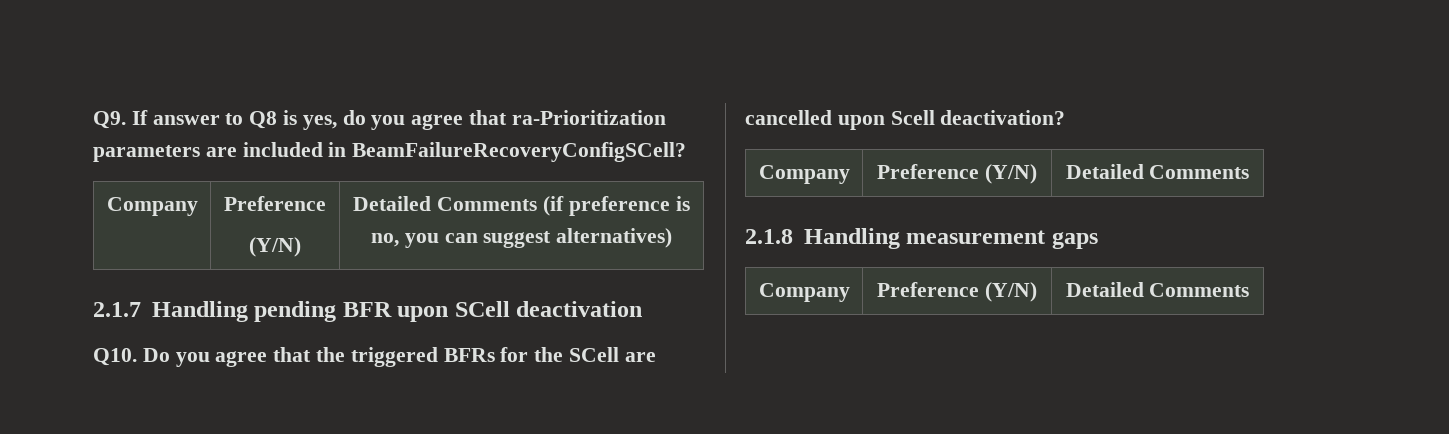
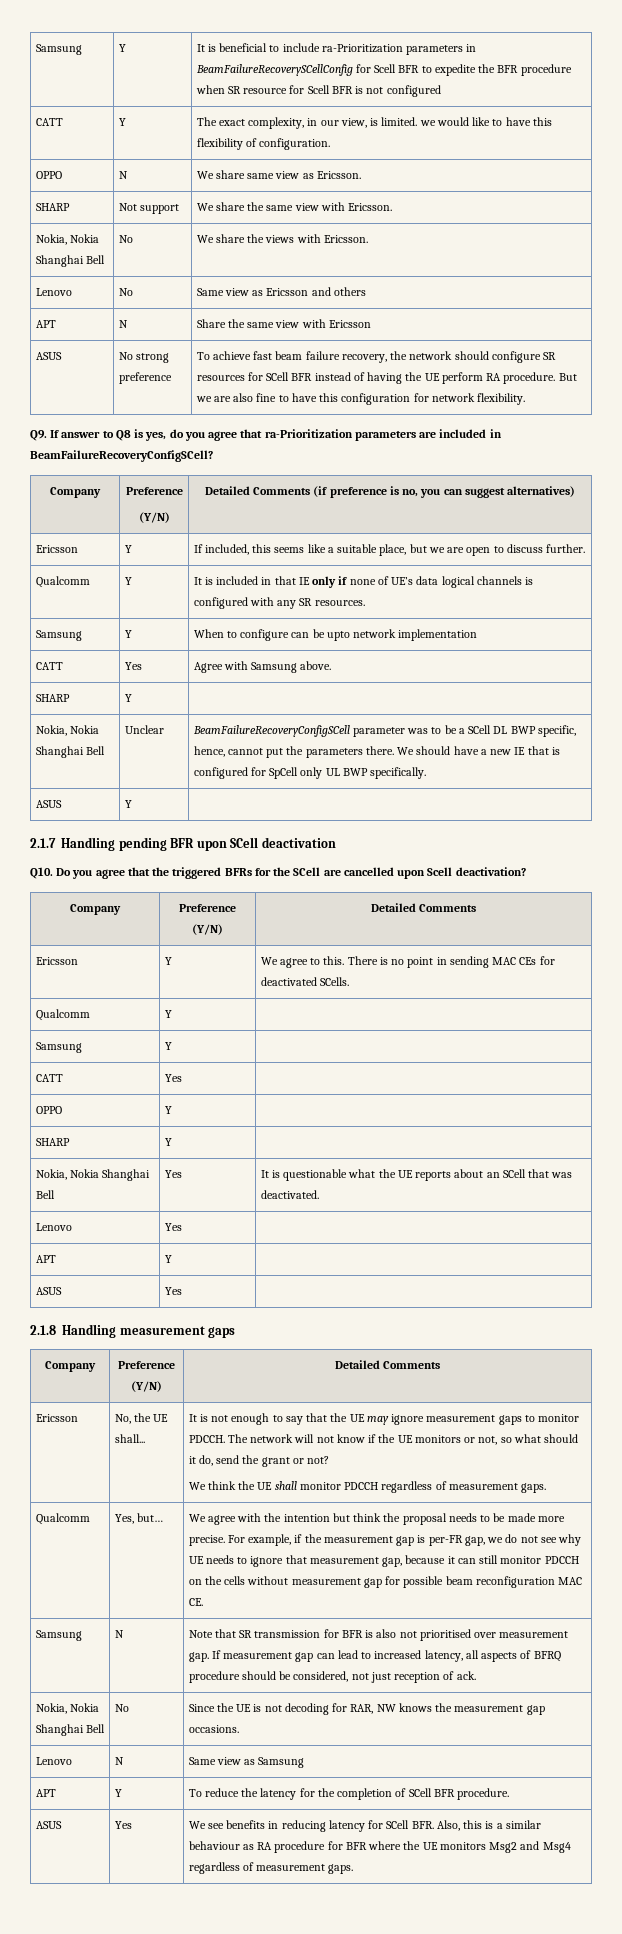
+ Samsung | Y | It is beneficial to include ra-Prioritization parameters in BeamFailureRecoverySCellConfig for Scell BFR to expedite the BFR procedure when SR resource for Scell BFR is not configured
+ CATT | Y | The exact complexity, in our view, is limited. we would like to have this flexibility of configuration.
+ OPPO | N | We share same view as Ericsson.
+ SHARP | Not support | We share the same view with Ericsson.
+ Nokia, Nokia Shanghai Bell | No | We share the views with Ericsson.
+ Lenovo | No | Same view as Ericsson and others
+ APT | N | Share the same view with Ericsson
+ ASUS | No strong preference | To achieve fast beam failure recovery, the network should configure SR resources for SCell BFR instead of having the UE perform RA procedure. But we are also fine to have this configuration for network flexibility.
+ Ericsson | Y | If included, this seems like a suitable place, but we are open to discuss further.
+ Qualcomm | Y | It is included in that IE only if none of UE’s data logical channels is configured with any SR resources.
+ Samsung | Y | When to configure can be upto network implementation
+ CATT | Yes | Agree with Samsung above.
+ SHARP | Y |
+ Nokia, Nokia Shanghai Bell | Unclear | BeamFailureRecoveryConfigSCell parameter was to be a SCell DL BWP specific, hence, cannot put the parameters there. We should have a new IE that is configured for SpCell only UL BWP specifically.
+ ASUS | Y |
+ Ericsson | Y | We agree to this. There is no point in sending MAC CEs for deactivated SCells.
+ Qualcomm | Y |
+ Samsung | Y |
+ CATT | Yes |
+ OPPO | Y |
+ SHARP | Y |
+ Nokia, Nokia Shanghai Bell | Yes | It is questionable what the UE reports about an SCell that was deactivated.
+ Lenovo | Yes |
+ APT | Y |
+ ASUS | Yes |
+ Ericsson | No, the UE shall... | It is not enough to say that the UE may ignore measurement gaps to monitor PDCCH. The network will not know if the UE monitors or not, so what should it do, send the grant or not?
+ We think the UE shall monitor PDCCH regardless of measurement gaps.
+ Qualcomm | Yes, but… | We agree with the intention but think the proposal needs to be made more precise. For example, if the measurement gap is per-FR gap, we do not see why UE needs to ignore that measurement gap, because it can still monitor PDCCH on the cells without measurement gap for possible beam reconfiguration MAC CE.
+ Samsung | N | Note that SR transmission for BFR is also not prioritised over measurement gap. If measurement gap can lead to increased latency, all aspects of BFRQ procedure should be considered, not just reception of ack.
+ Nokia, Nokia Shanghai Bell | No | Since the UE is not decoding for RAR, NW knows the measurement gap occasions.
+ Lenovo | N | Same view as Samsung
+ APT | Y | To reduce the latency for the completion of SCell BFR procedure.
+ ASUS | Yes | We see benefits in reducing latency for SCell BFR. Also, this is a similar behaviour as RA procedure for BFR where the UE monitors Msg2 and Msg4 regardless of measurement gaps.

